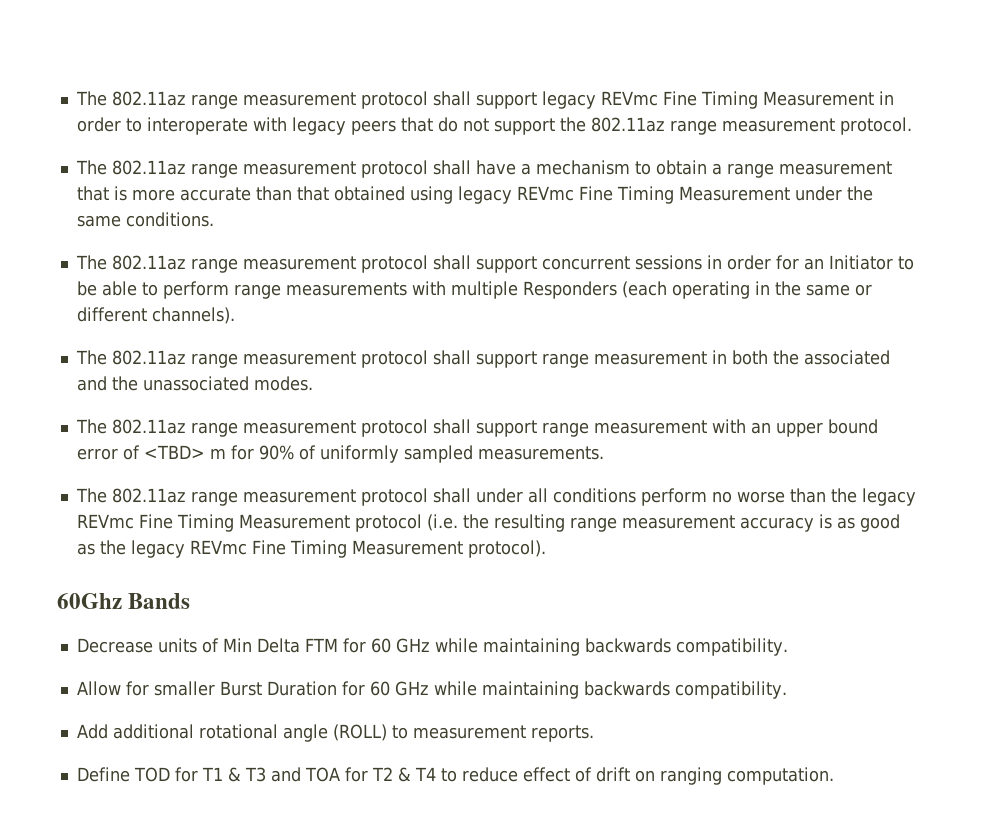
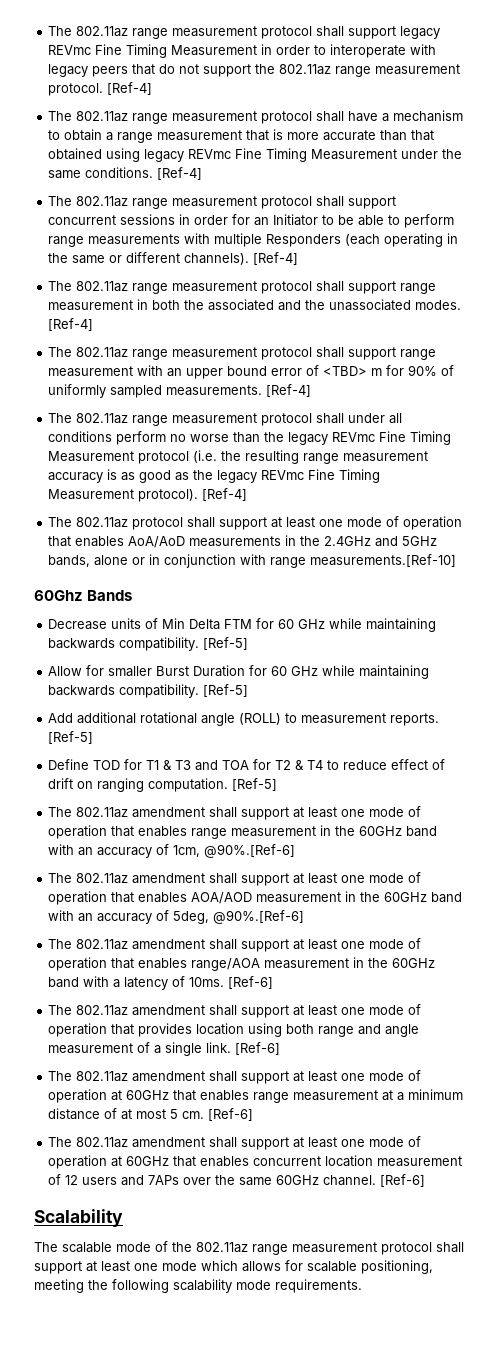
- The 802.11az range measurement protocol shall support legacy REVmc Fine Timing Measurement in order to interoperate with legacy peers that do not support the 802.11az range measurement protocol.
+ The 802.11az range measurement protocol shall support legacy REVmc Fine Timing Measurement in order to interoperate with legacy peers that do not support the 802.11az range measurement protocol. [Ref-4]
- The 802.11az range measurement protocol shall have a mechanism to obtain a range measurement that is more accurate than that obtained using legacy REVmc Fine Timing Measurement under the same conditions.
+ The 802.11az range measurement protocol shall have a mechanism to obtain a range measurement that is more accurate than that obtained using legacy REVmc Fine Timing Measurement under the same conditions. [Ref-4]
- The 802.11az range measurement protocol shall support concurrent sessions in order for an Initiator to be able to perform range measurements with multiple Responders (each operating in the same or different channels).
+ The 802.11az range measurement protocol shall support concurrent sessions in order for an Initiator to be able to perform range measurements with multiple Responders (each operating in the same or different channels). [Ref-4]
- The 802.11az range measurement protocol shall support range measurement in both the associated and the unassociated modes.
+ The 802.11az range measurement protocol shall support range measurement in both the associated and the unassociated modes. [Ref-4]
- The 802.11az range measurement protocol shall support range measurement with an upper bound error of <TBD> m for 90% of uniformly sampled measurements.
+ The 802.11az range measurement protocol shall support range measurement with an upper bound error of <TBD> m for 90% of uniformly sampled measurements. [Ref-4]
- The 802.11az range measurement protocol shall under all conditions perform no worse than the legacy REVmc Fine Timing Measurement protocol (i.e. the resulting range measurement accuracy is as good as the legacy REVmc Fine Timing Measurement protocol).
+ The 802.11az range measurement protocol shall under all conditions perform no worse than the legacy REVmc Fine Timing Measurement protocol (i.e. the resulting range measurement accuracy is as good as the legacy REVmc Fine Timing Measurement protocol). [Ref-4]
+ The 802.11az protocol shall support at least one mode of operation that enables AoA/AoD measurements in the 2.4GHz and 5GHz bands, alone or in conjunction with range measurements.[Ref-10]
- Decrease units of Min Delta FTM for 60 GHz while maintaining backwards compatibility.
+ Decrease units of Min Delta FTM for 60 GHz while maintaining backwards compatibility. [Ref-5]
- Allow for smaller Burst Duration for 60 GHz while maintaining backwards compatibility.
+ Allow for smaller Burst Duration for 60 GHz while maintaining backwards compatibility. [Ref-5]
- Add additional rotational angle (ROLL) to measurement reports.
+ Add additional rotational angle (ROLL) to measurement reports. [Ref-5]
- Define TOD for T1 & T3 and TOA for T2 & T4 to reduce effect of drift on ranging computation.
+ Define TOD for T1 & T3 and TOA for T2 & T4 to reduce effect of drift on ranging computation. [Ref-5]
+ The 802.11az amendment shall support at least one mode of operation that enables range measurement in the 60GHz band with an accuracy of 1cm, @90%.[Ref-6]
+ The 802.11az amendment shall support at least one mode of operation that enables AOA/AOD measurement in the 60GHz band with an accuracy of 5deg, @90%.[Ref-6]
+ The 802.11az amendment shall support at least one mode of operation that enables range/AOA measurement in the 60GHz band with a latency of 10ms. [Ref-6]
+ The 802.11az amendment shall support at least one mode of operation that provides location using both range and angle measurement of a single link. [Ref-6]
+ The 802.11az amendment shall support at least one mode of operation at 60GHz that enables range measurement at a minimum distance of at most 5 cm. [Ref-6]
+ The 802.11az amendment shall support at least one mode of operation at 60GHz that enables concurrent location measurement of 12 users and 7APs over the same 60GHz channel. [Ref-6]
+ Scalability
+ The scalable mode of the 802.11az range measurement protocol shall support at least one mode which allows for scalable positioning, meeting the following scalability mode requirements.

